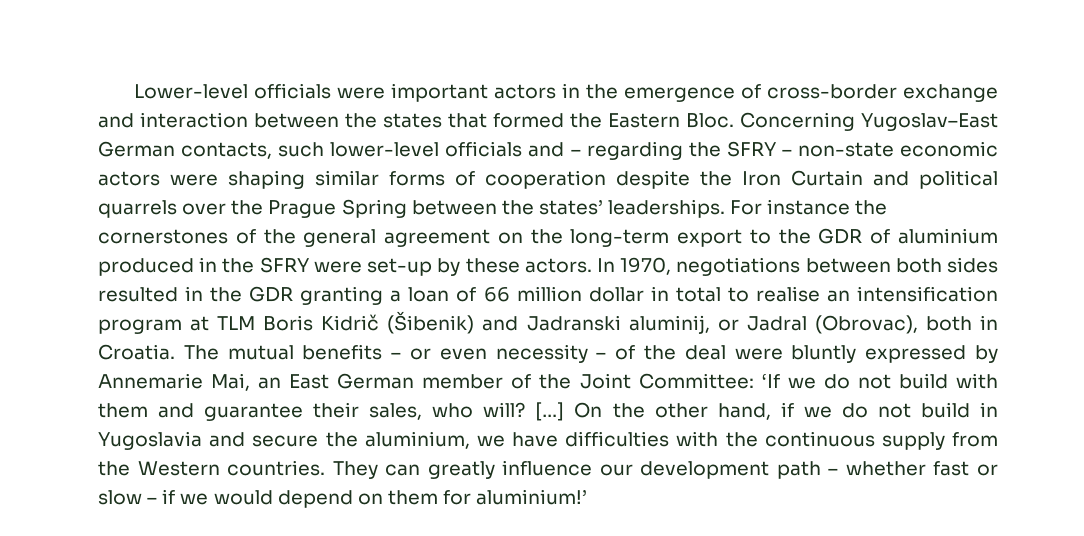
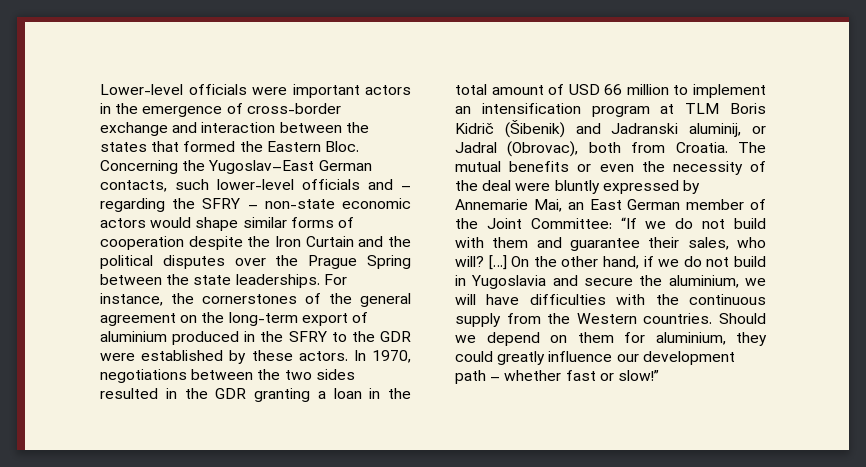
- Concerning Yugoslav–East German contacts, such lower-level officials and – regarding the SFRY – non-state economic actors were shaping similar forms of cooperation despite the Iron Curtain and political quarrels over the Prague Spring between the states’ leaderships.
+ Concerning the Yugoslav–East German contacts, such lower-level officials and – regarding the SFRY – non-state economic actors would shape similar forms of cooperation despite the Iron Curtain and the political disputes over the Prague Spring between the state leaderships.
- For instance the cornerstones of the general agreement on the long-term export to the GDR of aluminium produced in the SFRY were set-up by these actors.
+ For instance, the cornerstones of the general agreement on the long-term export of aluminium produced in the SFRY to the GDR were established by these actors.
- In 1970, negotiations between both sides resulted in the GDR granting a loan of 66 million dollar in total to realise an intensification program at TLM Boris Kidrič (Šibenik) and Jadranski aluminij, or Jadral (Obrovac), both in Croatia.
+ In 1970, negotiations between the two sides resulted in the GDR granting a loan in the total amount of USD 66 million to implement an intensification program at TLM Boris Kidrič (Šibenik) and Jadranski aluminij, or Jadral (Obrovac), both from Croatia.
- The mutual benefits – or even necessity – of the deal were bluntly expressed by Annemarie Mai, an East German member of the Joint Committee: ‘If we do not build with them and guarantee their sales, who will?
+ The mutual benefits or even the necessity of the deal were bluntly expressed by Annemarie Mai, an East German member of the Joint Committee: “If we do not build with them and guarantee their sales, who will?
- On the other hand, if we do not build in Yugoslavia and secure the aluminium, we have difficulties with the continuous supply from the Western countries.
+ On the other hand, if we do not build in Yugoslavia and secure the aluminium, we will have difficulties with the continuous supply from the Western countries.
- They can greatly influence our development path – whether fast or slow – if we would depend on them for aluminium!’
+ Should we depend on them for aluminium, they could greatly influence our development path – whether fast or slow!”

